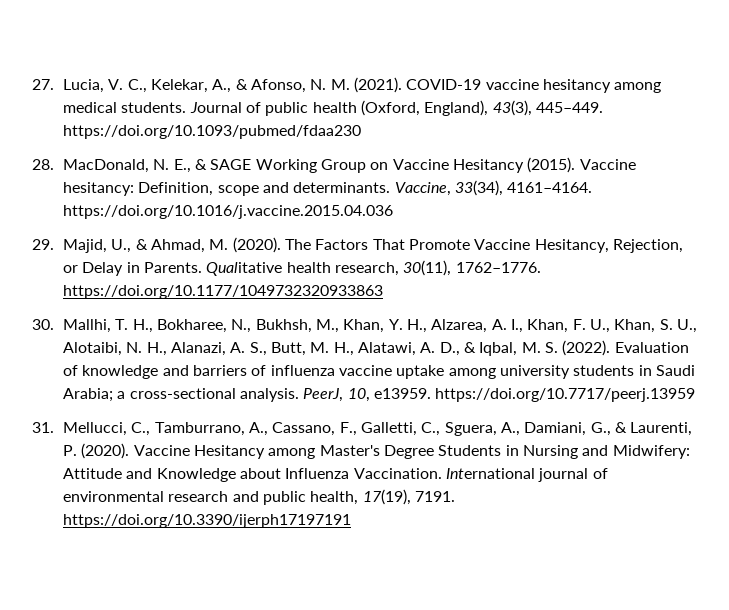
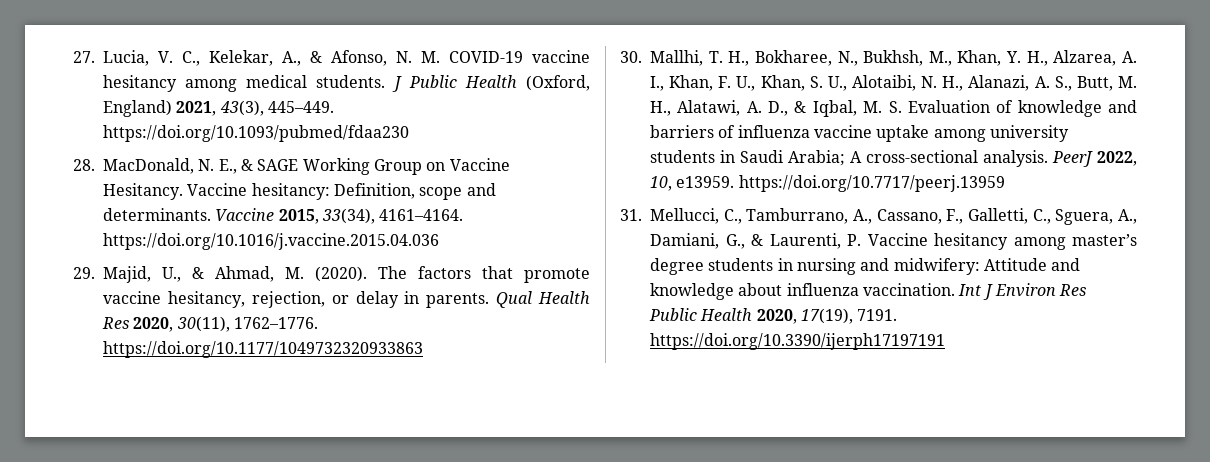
- 27. Lucia, V. C., Kelekar, A., & Afonso, N. M. (2021). COVID-19 vaccine hesitancy among medical students.
+ 27. Lucia, V. C., Kelekar, A., & Afonso, N. M. COVID-19 vaccine hesitancy among medical students.
- Journal of public health (Oxford, England), 43(3), 445–449. https://doi.org/10.1093/pubmed/fdaa230
+ J Public Health (Oxford, England) 2021, 43(3), 445–449. https://doi.org/10.1093/pubmed/fdaa230
- 28. MacDonald, N. E., & SAGE Working Group on Vaccine Hesitancy (2015).
+ 28. MacDonald, N. E., & SAGE Working Group on Vaccine Hesitancy.
- Vaccine, 33(34), 4161–4164. https://doi.org/10.1016/j.vaccine.2015.04.036
+ Vaccine 2015, 33(34), 4161–4164. https://doi.org/10.1016/j.vaccine.2015.04.036
- The Factors That Promote Vaccine Hesitancy, Rejection, or Delay in Parents. Qualitative health research, 30(11), 1762–1776. https://doi.org/10.1177/1049732320933863
+ The factors that promote vaccine hesitancy, rejection, or delay in parents. Qual Health Res 2020, 30(11), 1762–1776. https://doi.org/10.1177/1049732320933863
- 30. Mallhi, T. H., Bokharee, N., Bukhsh, M., Khan, Y. H., Alzarea, A. I., Khan, F. U., Khan, S. U., Alotaibi, N. H., Alanazi, A. S., Butt, M. H., Alatawi, A. D., & Iqbal, M. S. (2022). Evaluation of knowledge and barriers of influenza vaccine uptake among university students in Saudi Arabia; a cross-sectional analysis.
+ 30. Mallhi, T. H., Bokharee, N., Bukhsh, M., Khan, Y. H., Alzarea, A. I., Khan, F. U., Khan, S. U., Alotaibi, N. H., Alanazi, A. S., Butt, M. H., Alatawi, A. D., & Iqbal, M. S. Evaluation of knowledge and barriers of influenza vaccine uptake among university students in Saudi Arabia; A cross-sectional analysis.
- PeerJ, 10, e13959. https://doi.org/10.7717/peerj.13959
+ PeerJ 2022, 10, e13959. https://doi.org/10.7717/peerj.13959
- 31. Mellucci, C., Tamburrano, A., Cassano, F., Galletti, C., Sguera, A., Damiani, G., & Laurenti, P. (2020). Vaccine Hesitancy among Master's Degree Students in Nursing and Midwifery: Attitude and Knowledge about Influenza Vaccination. International journal of environmental research and public health, 17(19), 7191. https://doi.org/10.3390/ijerph17197191
+ 31. Mellucci, C., Tamburrano, A., Cassano, F., Galletti, C., Sguera, A., Damiani, G., & Laurenti, P. Vaccine hesitancy among master’s degree students in nursing and midwifery: Attitude and knowledge about influenza vaccination. Int J Environ Res Public Health 2020, 17(19), 7191. https://doi.org/10.3390/ijerph17197191

